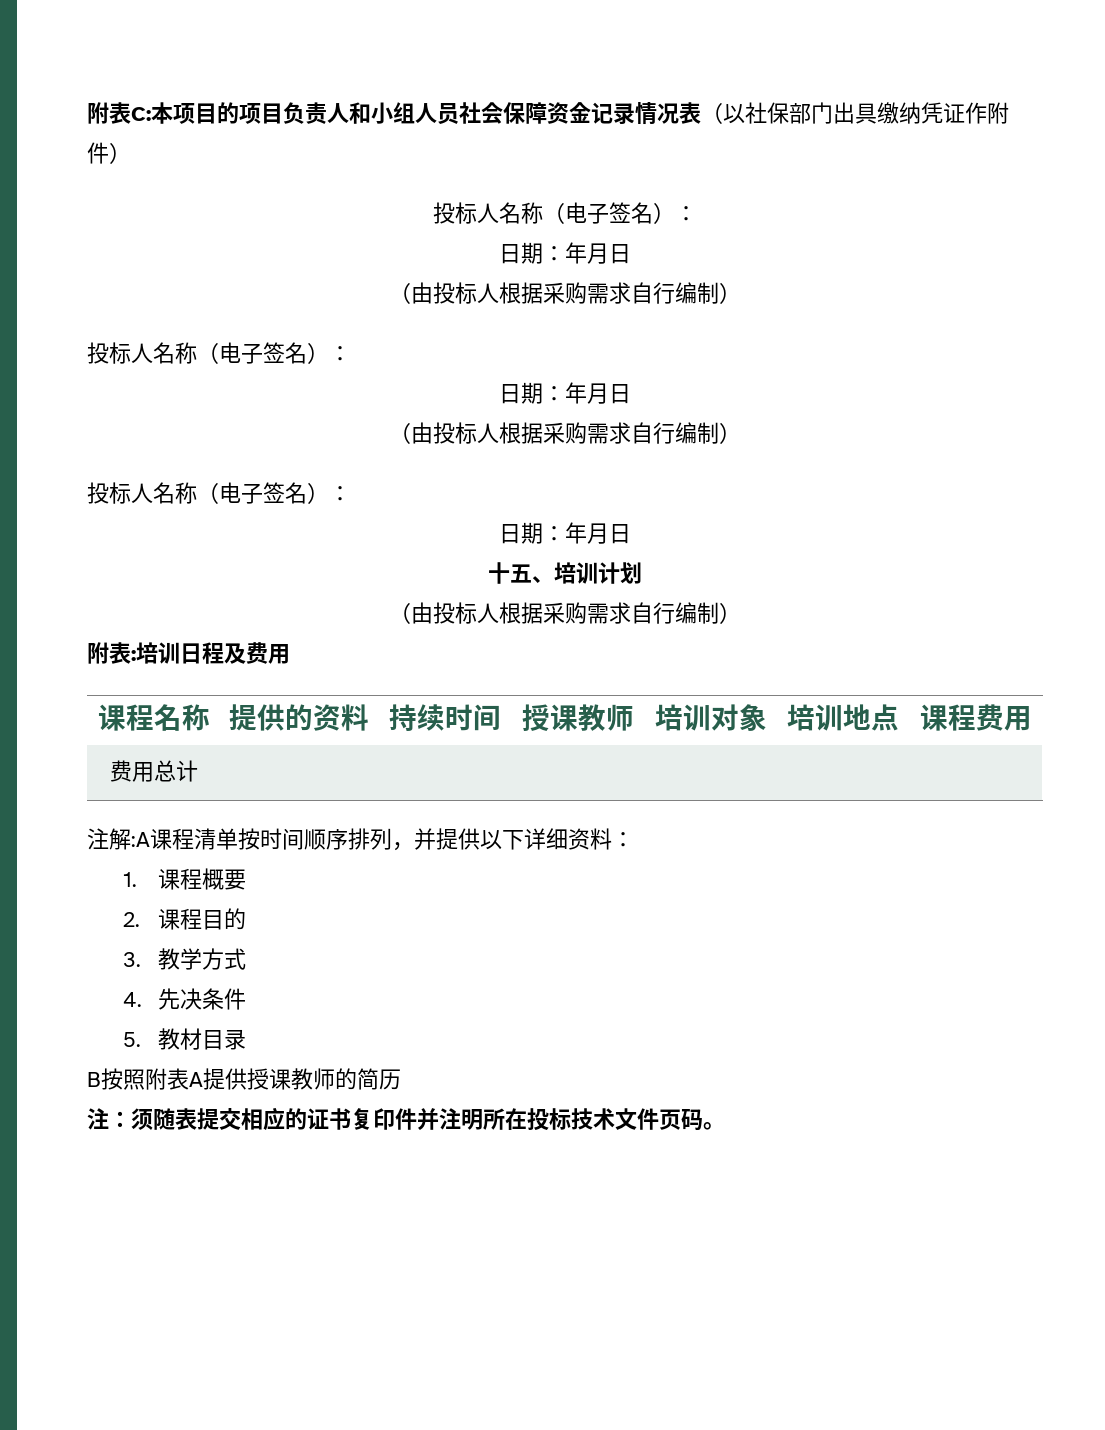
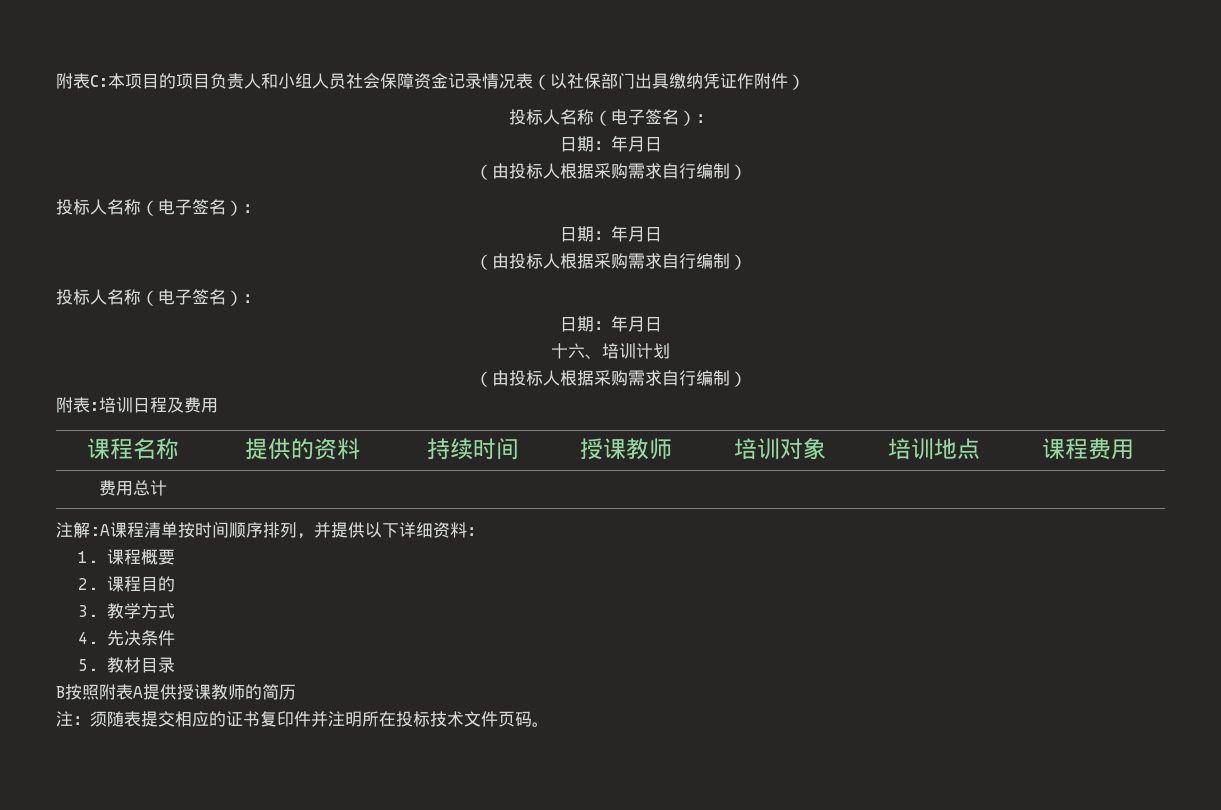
- 十五、培训计划
+ 十六、培训计划

